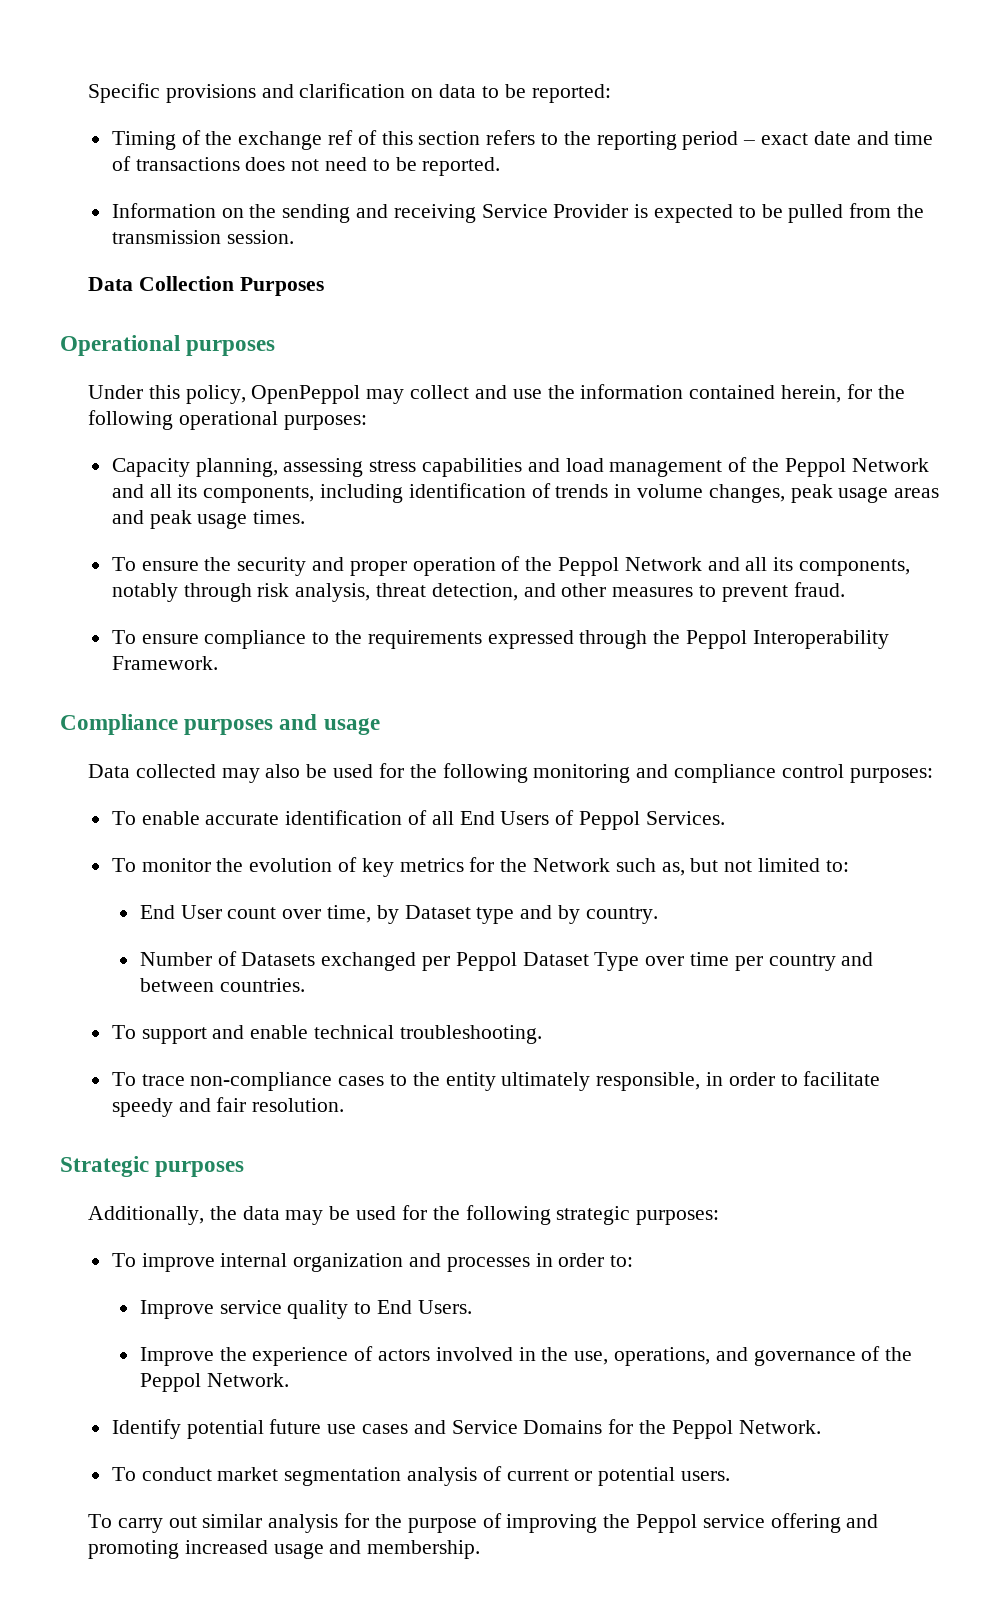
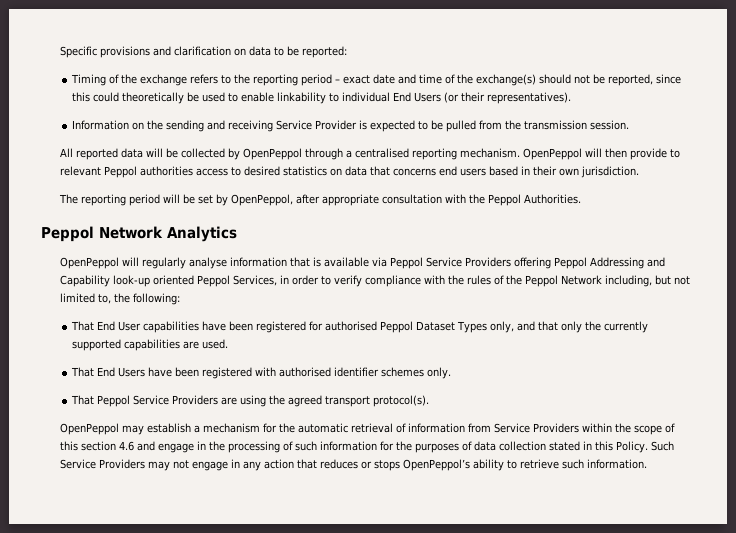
- Timing of the exchange ref of this section refers to the reporting period – exact date and time of transactions does not need to be reported.
+ Timing of the exchange refers to the reporting period – exact date and time of the exchange(s) should not be reported, since this could theoretically be used to enable linkability to individual End Users (or their representatives).
- Data Collection Purposes
- Operational purposes
- Under this policy, OpenPeppol may collect and use the information contained herein, for the following operational purposes:
- Capacity planning, assessing stress capabilities and load management of the Peppol Network and all its components, including identification of trends in volume changes, peak usage areas and peak usage times.
- To ensure the security and proper operation of the Peppol Network and all its components, notably through risk analysis, threat detection, and other measures to prevent fraud.
- To ensure compliance to the requirements expressed through the Peppol Interoperability Framework.
- Compliance purposes and usage
- Data collected may also be used for the following monitoring and compliance control purposes:
- To enable accurate identification of all End Users of Peppol Services.
- To monitor the evolution of key metrics for the Network such as, but not limited to:
- End User count over time, by Dataset type and by country.
- Number of Datasets exchanged per Peppol Dataset Type over time per country and between countries.
- To support and enable technical troubleshooting.
- To trace non-compliance cases to the entity ultimately responsible, in order to facilitate speedy and fair resolution.
- Strategic purposes
- Additionally, the data may be used for the following strategic purposes:
- To improve internal organization and processes in order to:
- Improve service quality to End Users.
- Improve the experience of actors involved in the use, operations, and governance of the Peppol Network.
- Identify potential future use cases and Service Domains for the Peppol Network.
- To conduct market segmentation analysis of current or potential users.
- To carry out similar analysis for the purpose of improving the Peppol service offering and promoting increased usage and membership.
+ All reported data will be collected by OpenPeppol through a centralised reporting mechanism. OpenPeppol will then provide to relevant Peppol authorities access to desired statistics on data that concerns end users based in their own jurisdiction.
+ The reporting period will be set by OpenPeppol, after appropriate consultation with the Peppol Authorities.
+ Peppol Network Analytics
+ OpenPeppol will regularly analyse information that is available via Peppol Service Providers offering Peppol Addressing and Capability look-up oriented Peppol Services, in order to verify compliance with the rules of the Peppol Network including, but not limited to, the following:
+ That End User capabilities have been registered for authorised Peppol Dataset Types only, and that only the currently supported capabilities are used.
+ That End Users have been registered with authorised identifier schemes only.
+ That Peppol Service Providers are using the agreed transport protocol(s).
+ OpenPeppol may establish a mechanism for the automatic retrieval of information from Service Providers within the scope of this section 4.6 and engage in the processing of such information for the purposes of data collection stated in this Policy. Such Service Providers may not engage in any action that reduces or stops OpenPeppol’s ability to retrieve such information.

